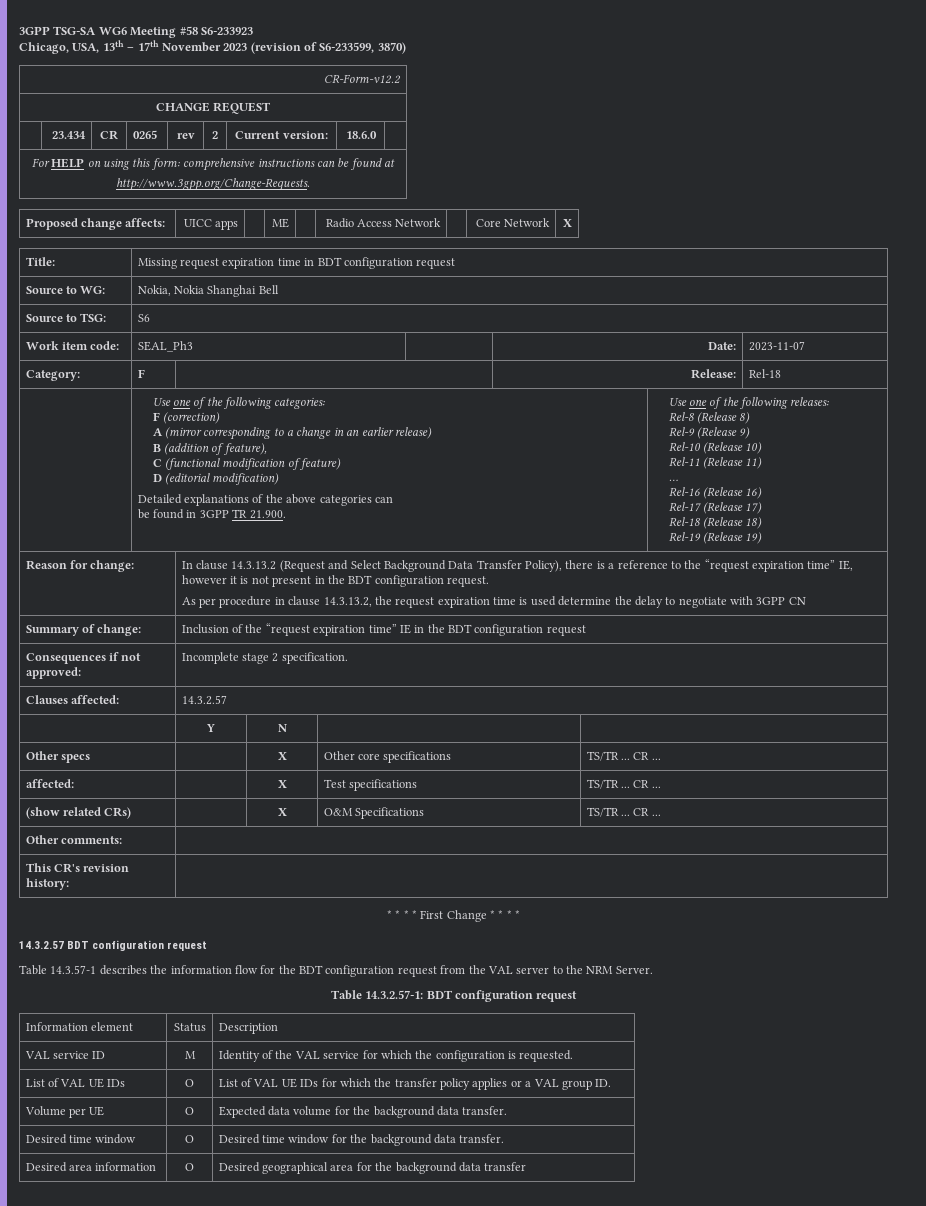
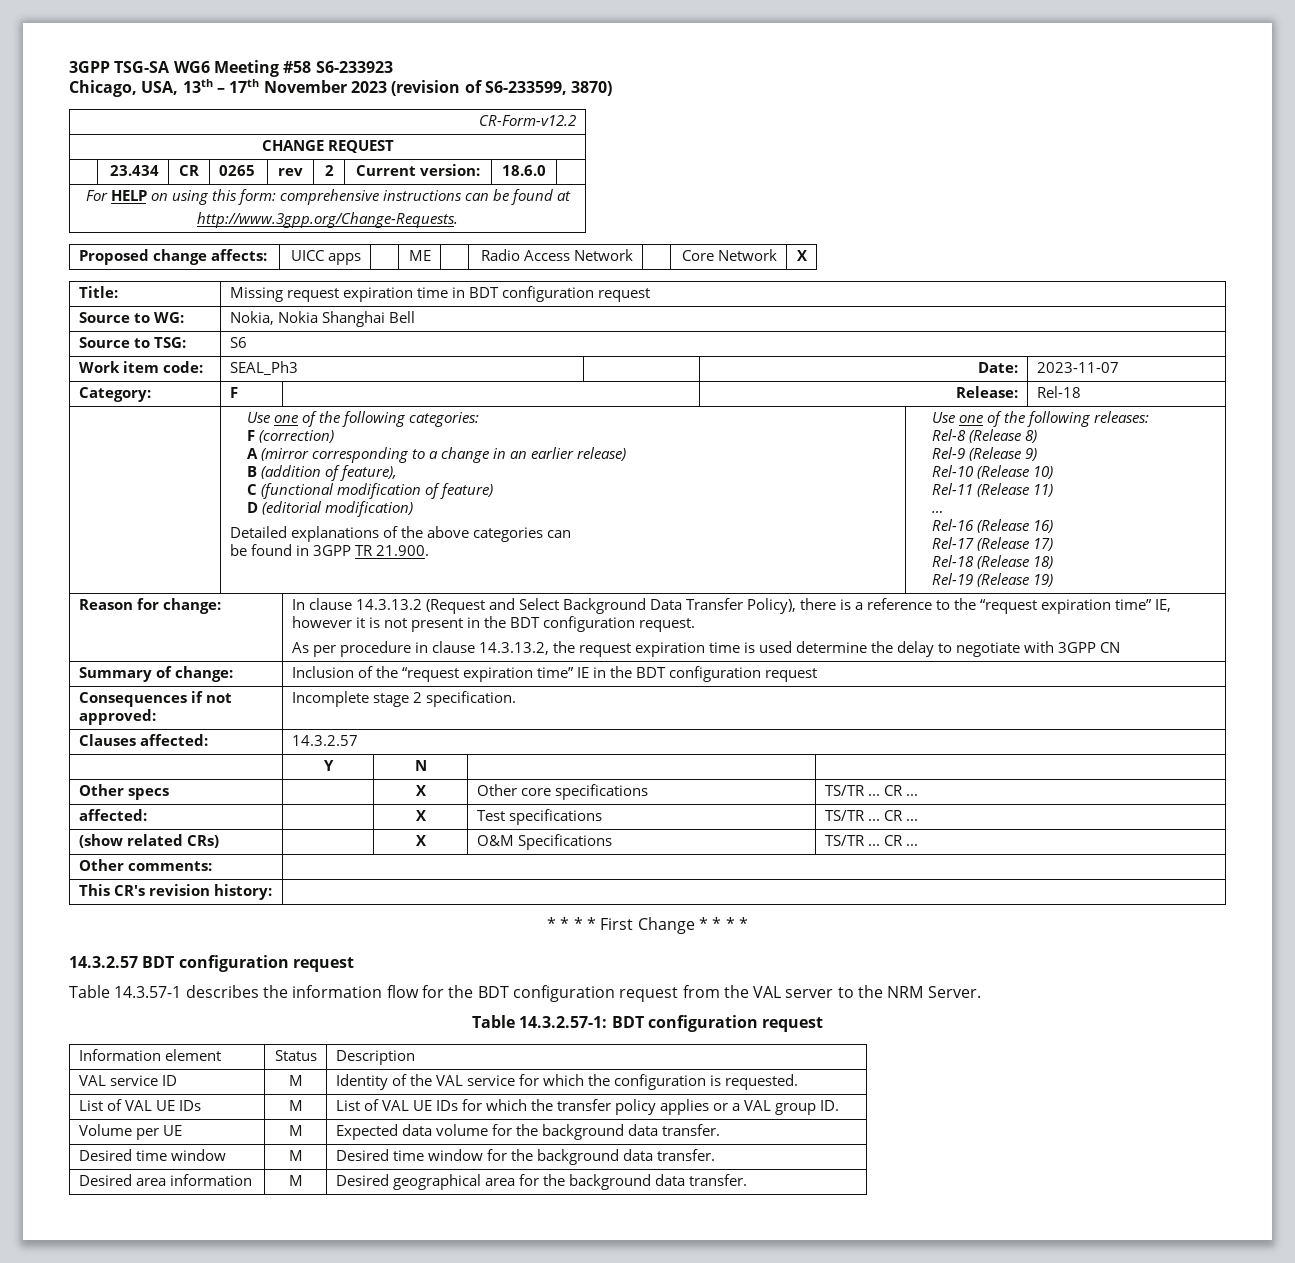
- List of VAL UE IDs | O | List of VAL UE IDs for which the transfer policy applies or a VAL group ID.
+ List of VAL UE IDs | M | List of VAL UE IDs for which the transfer policy applies or a VAL group ID.
- Volume per UE | O | Expected data volume for the background data transfer.
+ Volume per UE | M | Expected data volume for the background data transfer.
- Desired time window | O | Desired time window for the background data transfer.
+ Desired time window | M | Desired time window for the background data transfer.
- Desired area information | O | Desired geographical area for the background data transfer
+ Desired area information | M | Desired geographical area for the background data transfer.

